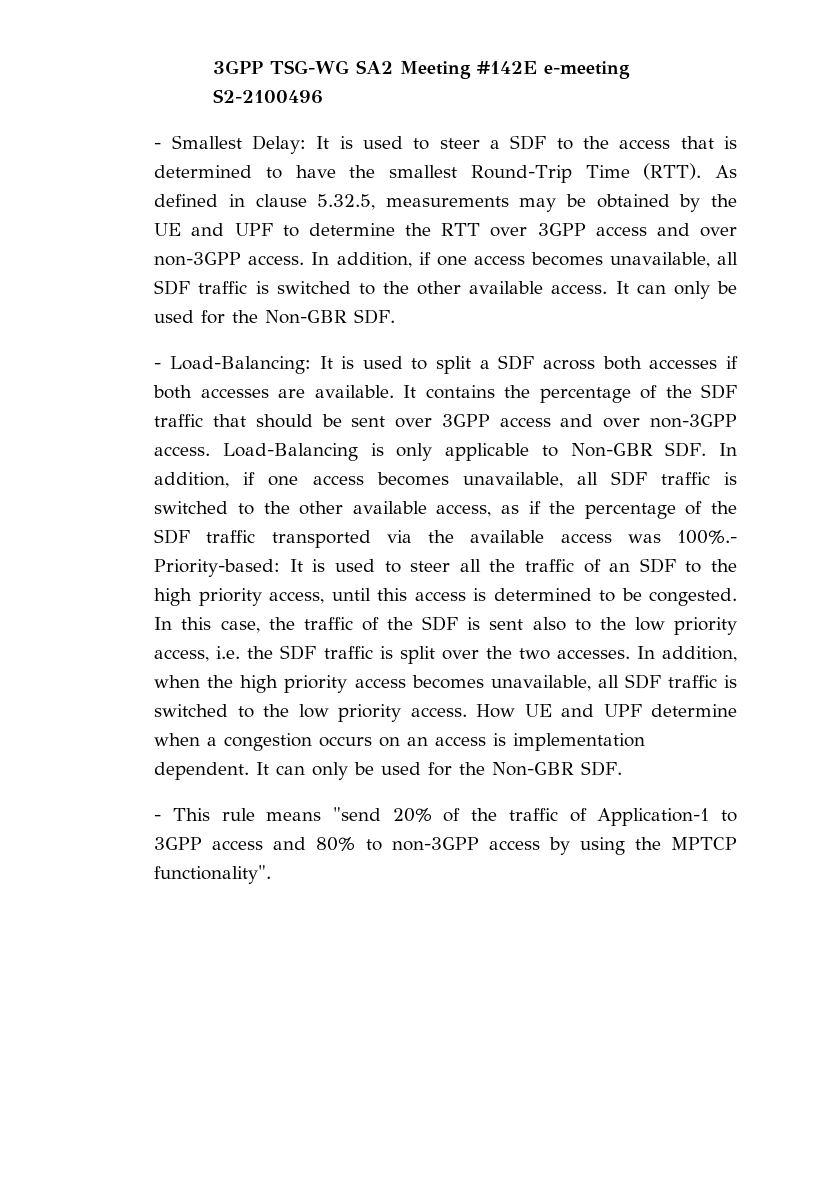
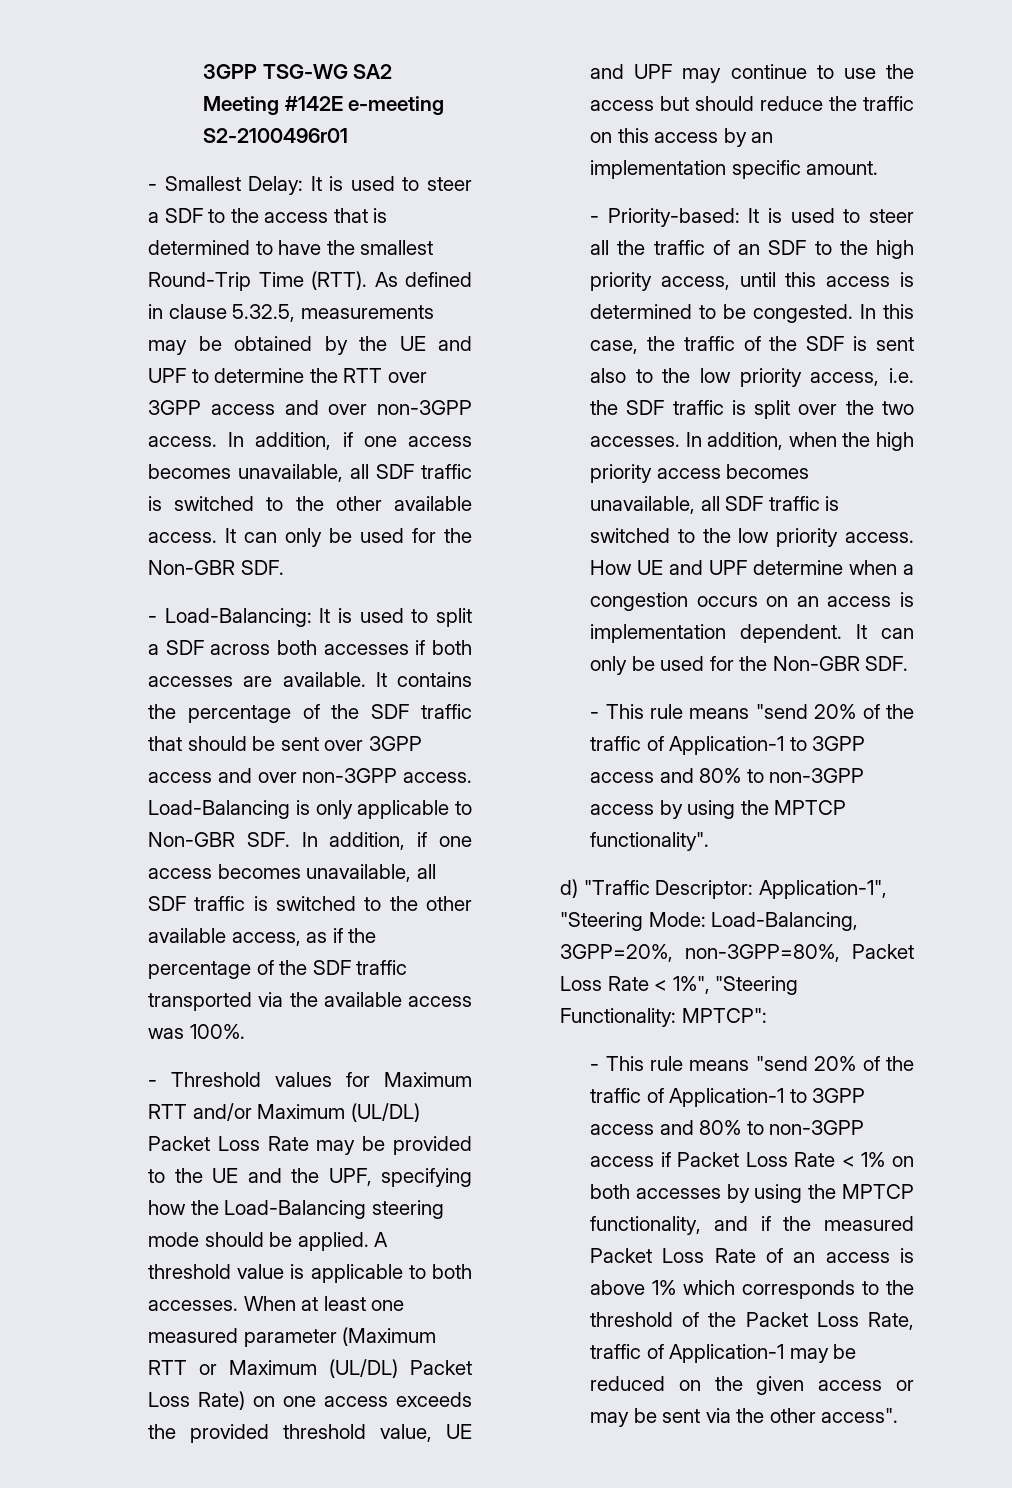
- 3GPP TSG-WG SA2 Meeting #142E e-meeting S2-2100496
+ 3GPP TSG-WG SA2 Meeting #142E e-meeting S2-2100496r01
- Load-Balancing is only applicable to Non-GBR SDF. In addition, if one access becomes unavailable, all SDF traffic is switched to the other available access, as if the percentage of the SDF traffic transported via the available access was 100%.- Priority-based:
+ Load-Balancing is only applicable to Non-GBR SDF. In addition, if one access becomes unavailable, all SDF traffic is switched to the other available access, as if the percentage of the SDF traffic transported via the available access was 100%.
+ - Threshold values for Maximum RTT and/or Maximum (UL/DL) Packet Loss Rate may be provided to the UE and the UPF, specifying how the Load-Balancing steering mode should be applied. A threshold value is applicable to both accesses. When at least one measured parameter (Maximum RTT or Maximum (UL/DL) Packet Loss Rate) on one access exceeds the provided threshold value, UE and UPF may continue to use the access but should reduce the traffic on this access by an implementation specific amount.
+ - Priority-based:
+ d) "Traffic Descriptor: Application-1", "Steering Mode: Load-Balancing, 3GPP=20%, non-3GPP=80%, Packet Loss Rate < 1%", "Steering Functionality: MPTCP":
+ - This rule means "send 20% of the traffic of Application-1 to 3GPP access and 80% to non-3GPP access if Packet Loss Rate < 1% on both accesses by using the MPTCP functionality, and if the measured Packet Loss Rate of an access is above 1% which corresponds to the threshold of the Packet Loss Rate, traffic of Application-1 may be reduced on the given access or may be sent via the other access".

